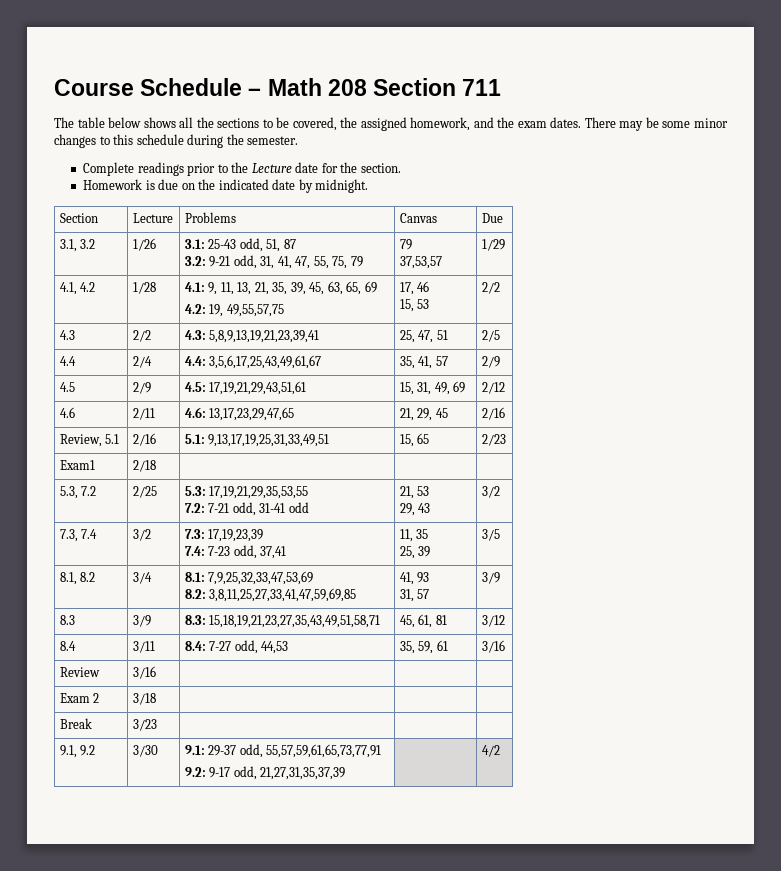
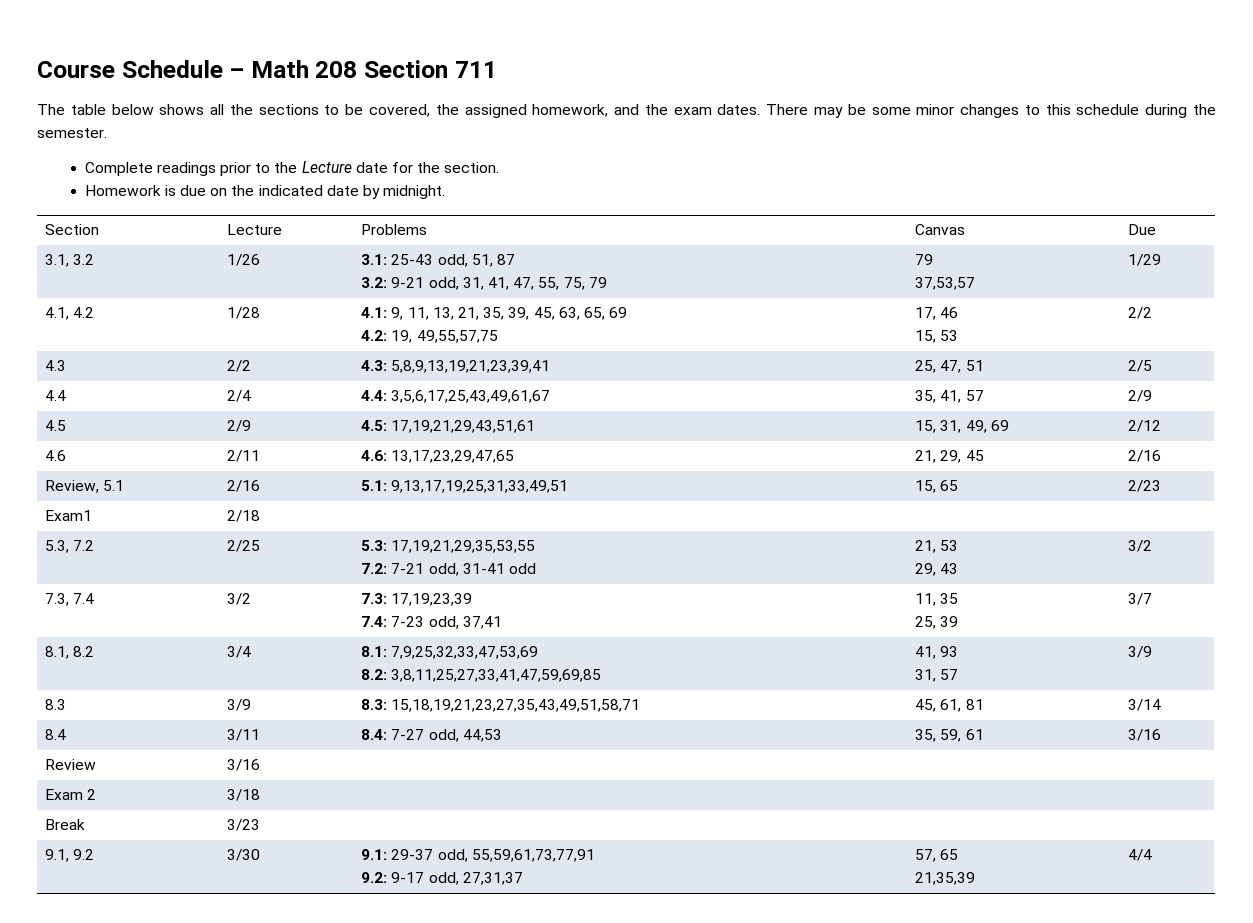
  7.3, 7.4 | 3/2 | 7.3: 17,19,23,39
  7.4: 7-23 odd, 37,41 | 11, 35
- 25, 39 | 3/5
+ 25, 39 | 3/7
- 8.3 | 3/9 | 8.3: 15,18,19,21,23,27,35,43,49,51,58,71 | 45, 61, 81 | 3/12
+ 8.3 | 3/9 | 8.3: 15,18,19,21,23,27,35,43,49,51,58,71 | 45, 61, 81 | 3/14
- 9.1, 9.2 | 3/30 | 9.1: 29-37 odd, 55,57,59,61,65,73,77,91
- 9.2: 9-17 odd, 21,27,31,35,37,39 | | 4/2
+ 9.1, 9.2 | 3/30 | 9.1: 29-37 odd, 55,59,61,73,77,91
+ 9.2: 9-17 odd, 27,31,37 | 57, 65
+ 21,35,39 | 4/4

